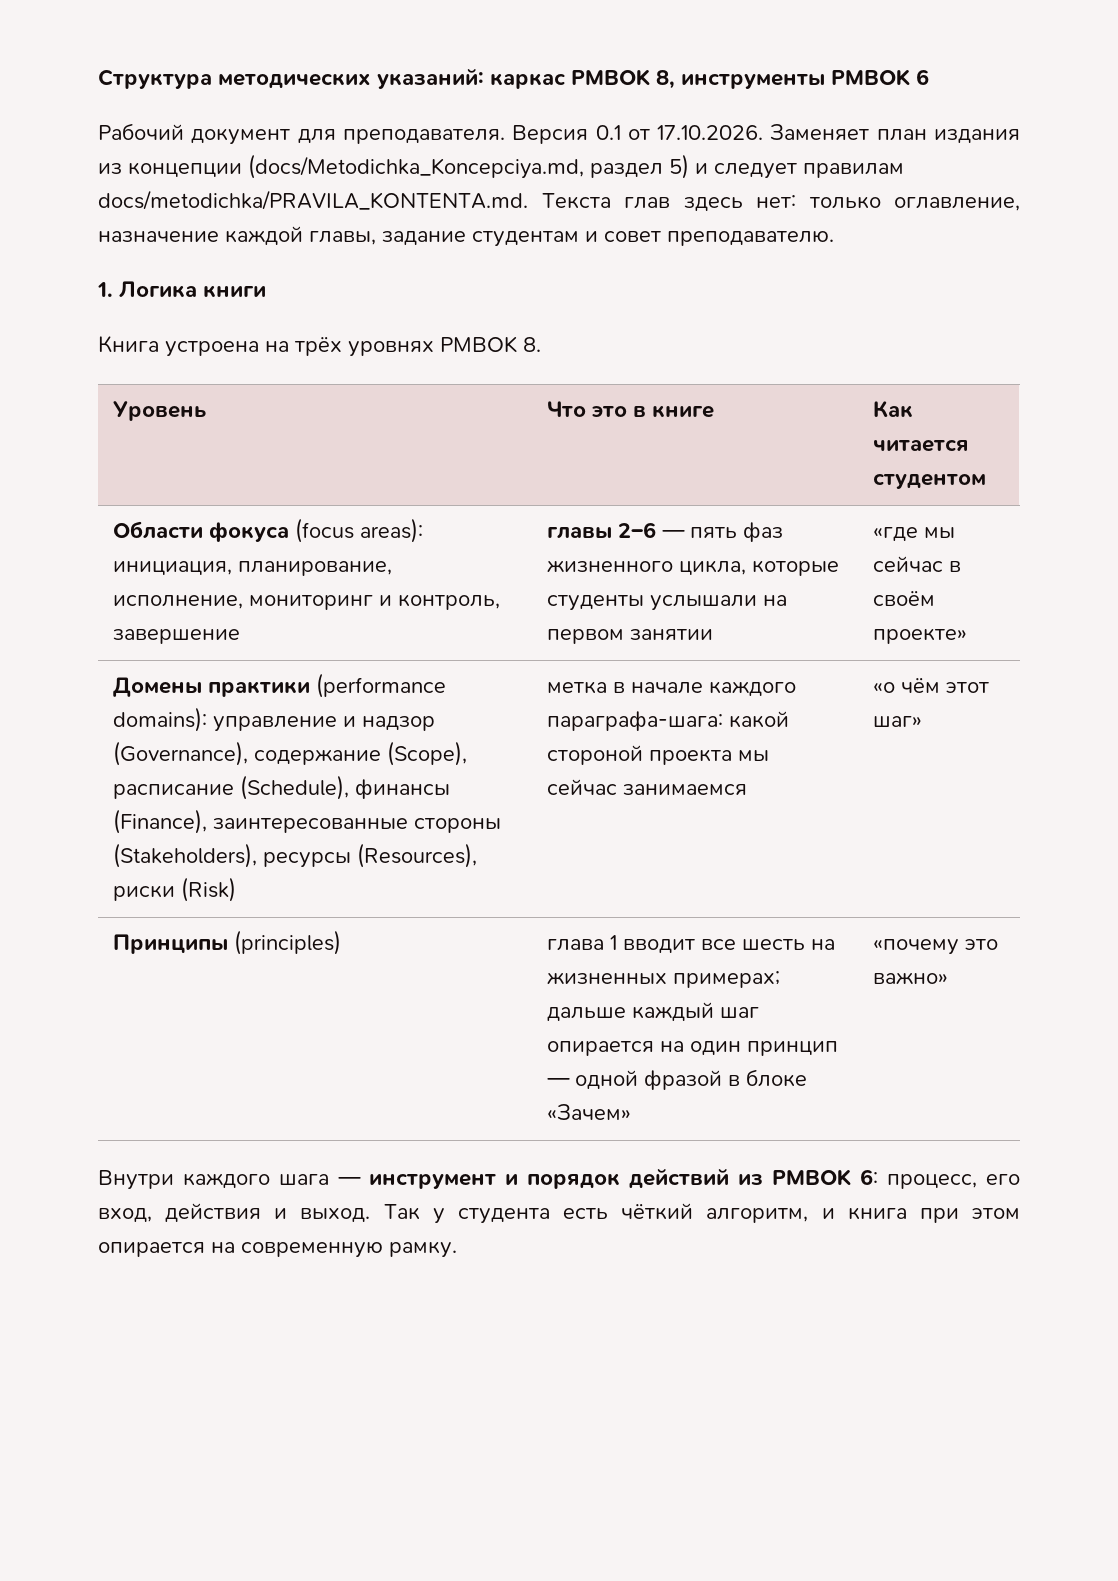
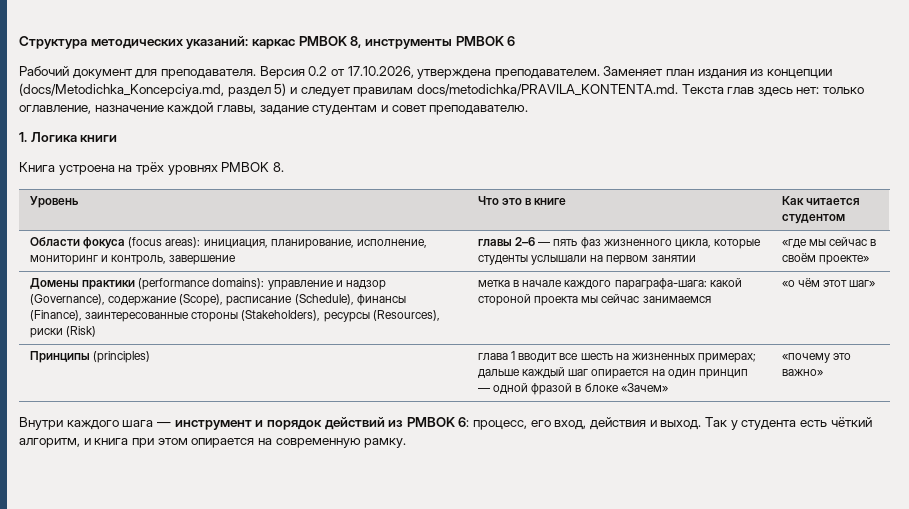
- Версия 0.1 от 17.10.2026. Заменяет план издания из концепции (docs/Metodichka_Koncepciya.md, раздел 5) и следует правилам docs/metodichka/PRAVILA_KONTENTA.md. Текста глав здесь нет: только оглавление, назначение каждой главы, задание студентам и совет преподавателю.
+ Версия 0.2 от 17.10.2026, утверждена преподавателем. Заменяет план издания из концепции (docs/Metodichka_Koncepciya.md, раздел 5) и следует правилам docs/metodichka/PRAVILA_KONTENTA.md. Текста глав здесь нет: только оглавление, назначение каждой главы, задание студентам и совет преподавателю.

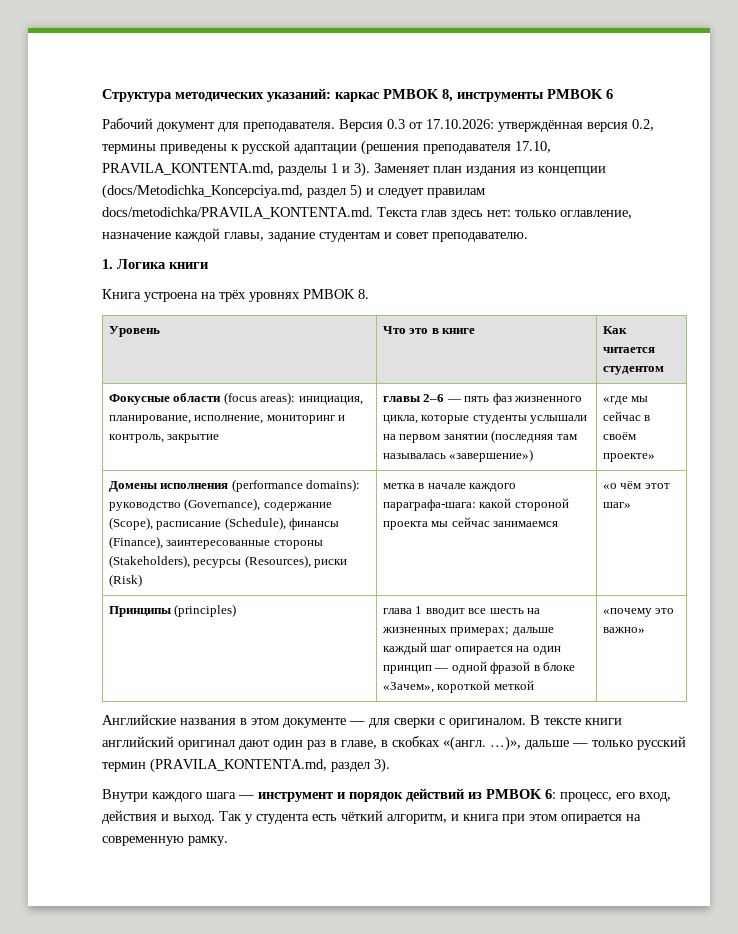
- Версия 0.2 от 17.10.2026, утверждена преподавателем.
+ Версия 0.3 от 17.10.2026: утверждённая версия 0.2, термины приведены к русской адаптации (решения преподавателя 17.10, PRAVILA_KONTENTA.md, разделы 1 и 3).
- Области фокуса (focus areas): инициация, планирование, исполнение, мониторинг и контроль, завершение | главы 2–6 — пять фаз жизненного цикла, которые студенты услышали на первом занятии | «где мы сейчас в своём проекте»
+ Фокусные области (focus areas): инициация, планирование, исполнение, мониторинг и контроль, закрытие | главы 2–6 — пять фаз жизненного цикла, которые студенты услышали на первом занятии (последняя там называлась «завершение») | «где мы сейчас в своём проекте»
- Домены практики (performance domains): управление и надзор (Governance), содержание (Scope), расписание (Schedule), финансы (Finance), заинтересованные стороны (Stakeholders), ресурсы (Resources), риски (Risk) | метка в начале каждого параграфа-шага: какой стороной проекта мы сейчас занимаемся | «о чём этот шаг»
+ Домены исполнения (performance domains): руководство (Governance), содержание (Scope), расписание (Schedule), финансы (Finance), заинтересованные стороны (Stakeholders), ресурсы (Resources), риски (Risk) | метка в начале каждого параграфа-шага: какой стороной проекта мы сейчас занимаемся | «о чём этот шаг»
- Принципы (principles) | глава 1 вводит все шесть на жизненных примерах; дальше каждый шаг опирается на один принцип — одной фразой в блоке «Зачем» | «почему это важно»
+ Принципы (principles) | глава 1 вводит все шесть на жизненных примерах; дальше каждый шаг опирается на один принцип — одной фразой в блоке «Зачем», короткой меткой | «почему это важно»
+ Английские названия в этом документе — для сверки с оригиналом. В тексте книги английский оригинал дают один раз в главе, в скобках «(англ. …)», дальше — только русский термин (PRAVILA_KONTENTA.md, раздел 3).

